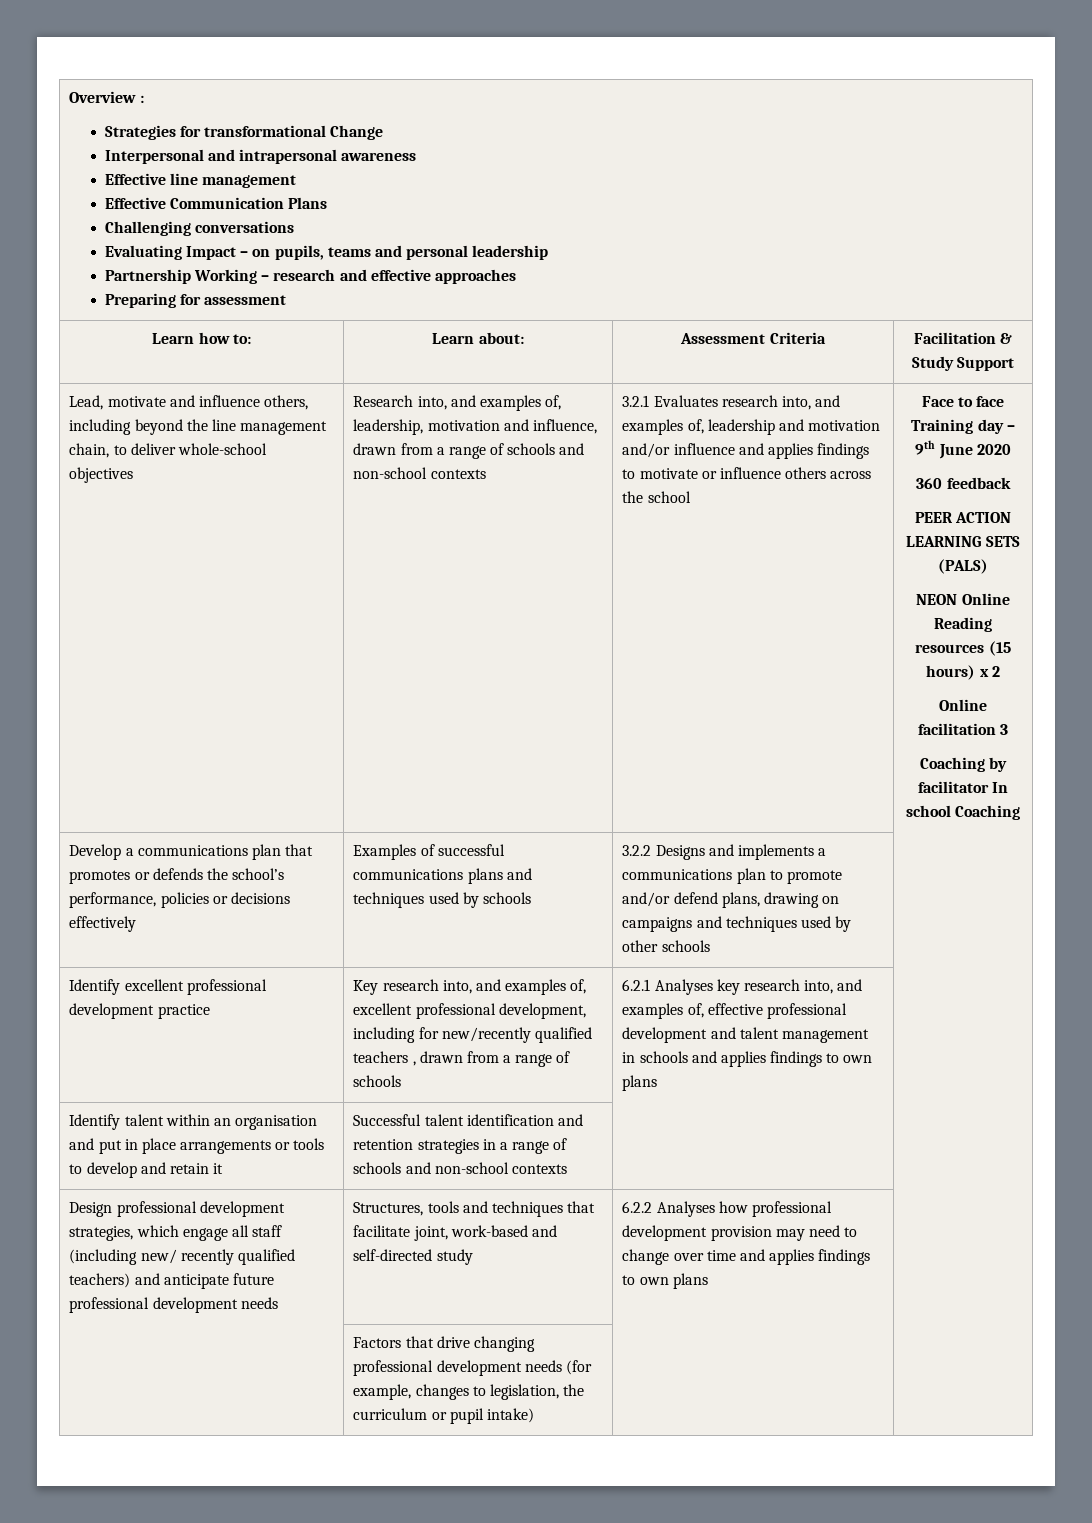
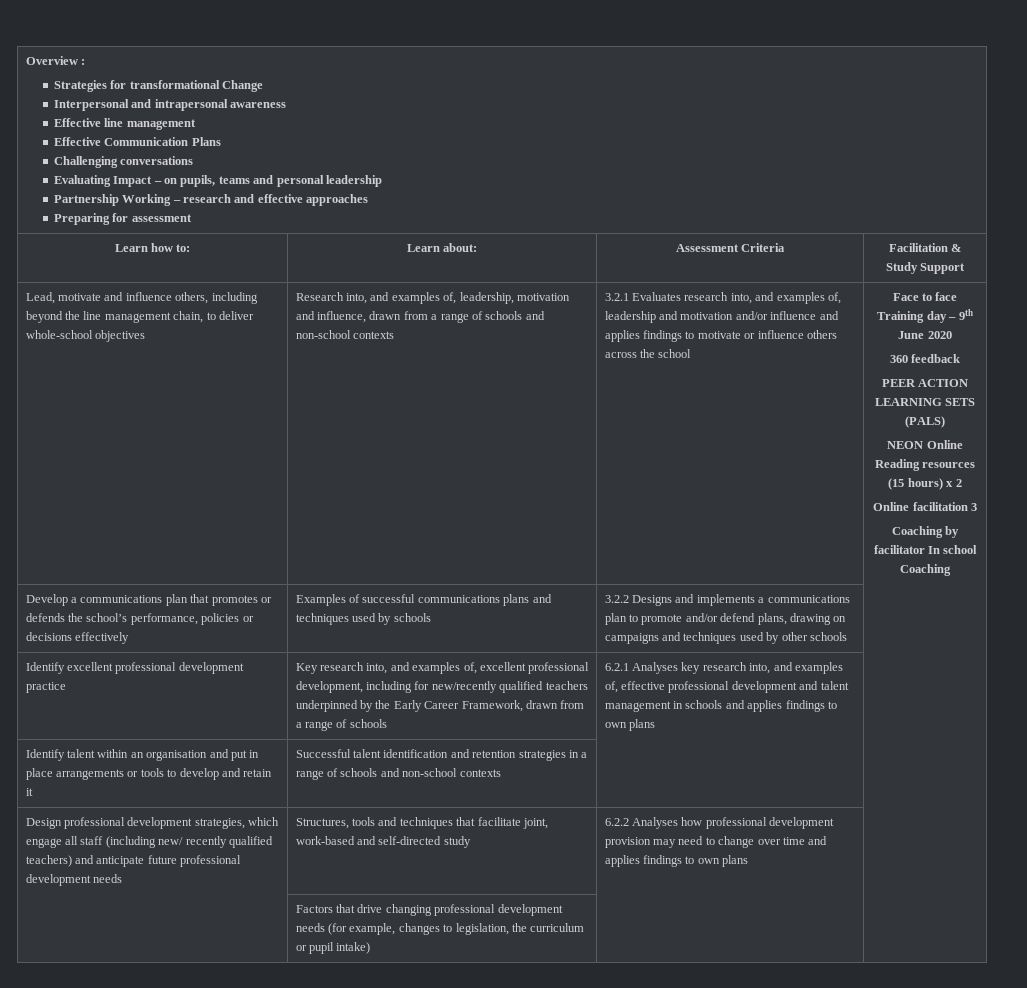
- Key research into, and examples of, excellent professional development, including for new/recently qualified teachers , drawn from a range of schools
+ Key research into, and examples of, excellent professional development, including for new/recently qualified teachers underpinned by the Early Career Framework, drawn from a range of schools

